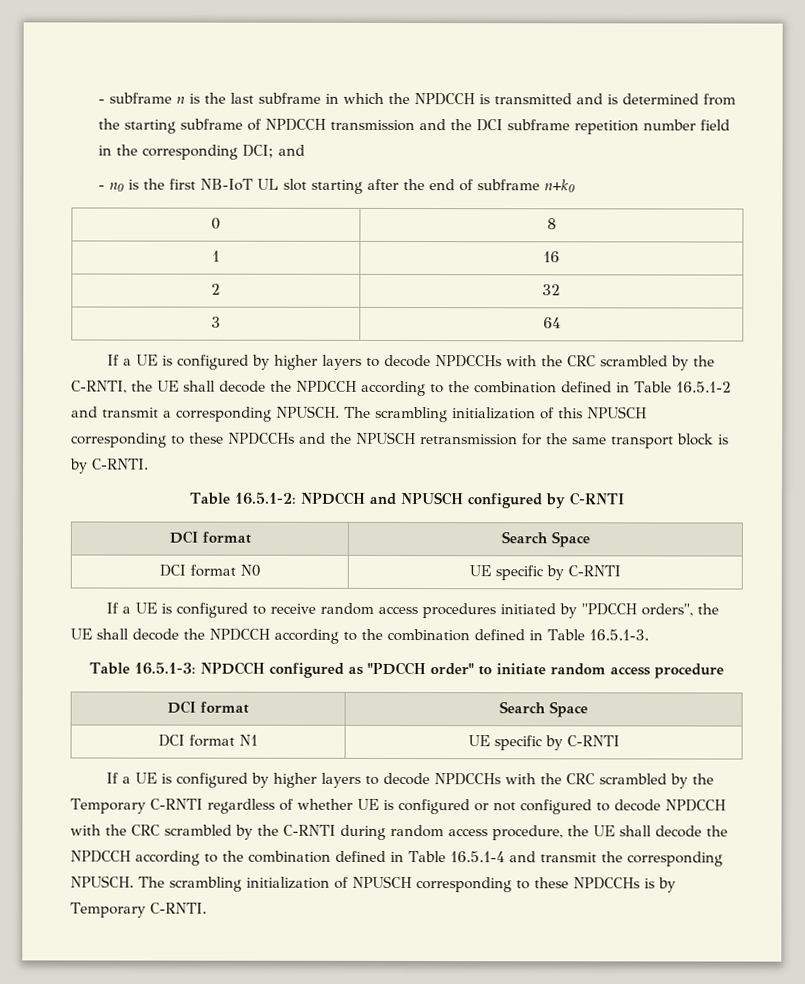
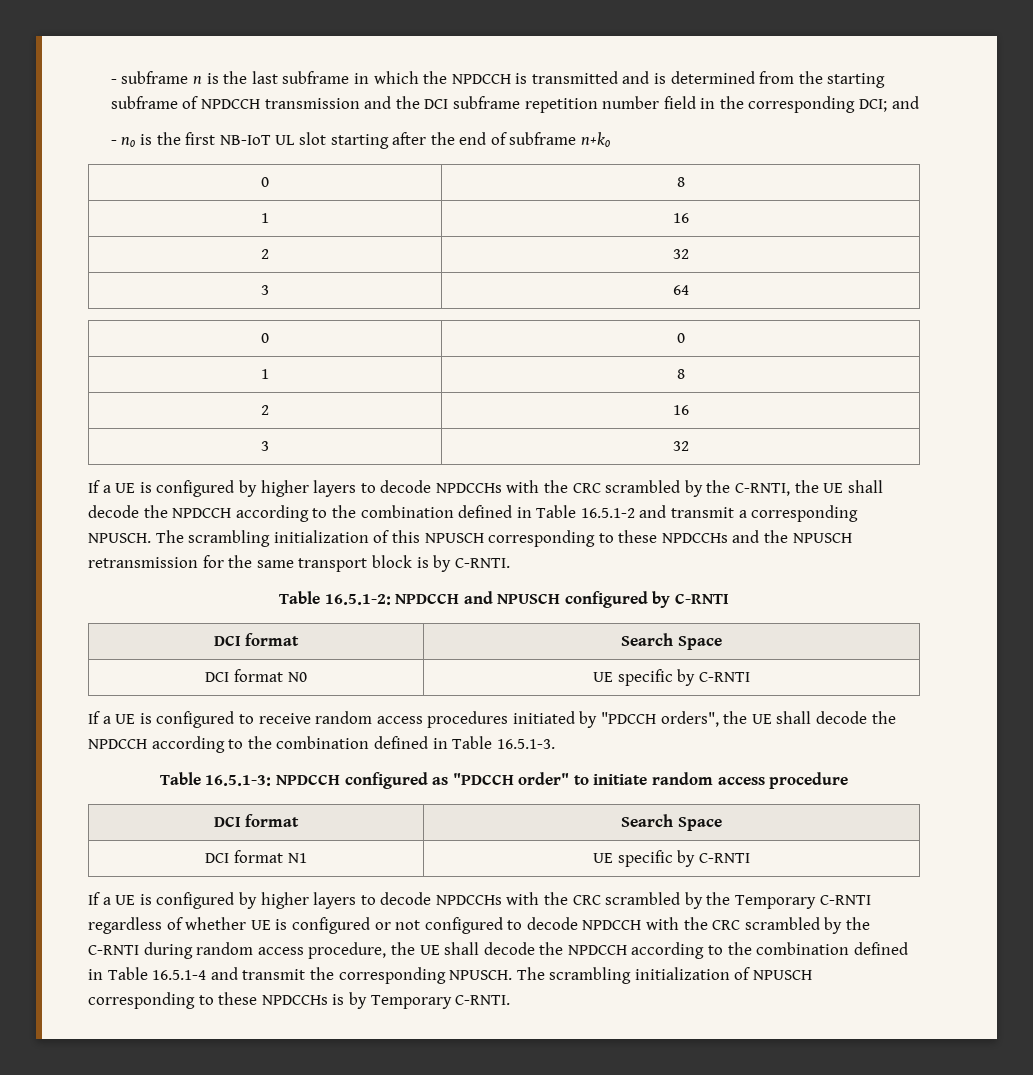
+ 0 | 0
+ 1 | 8
+ 2 | 16
+ 3 | 32

